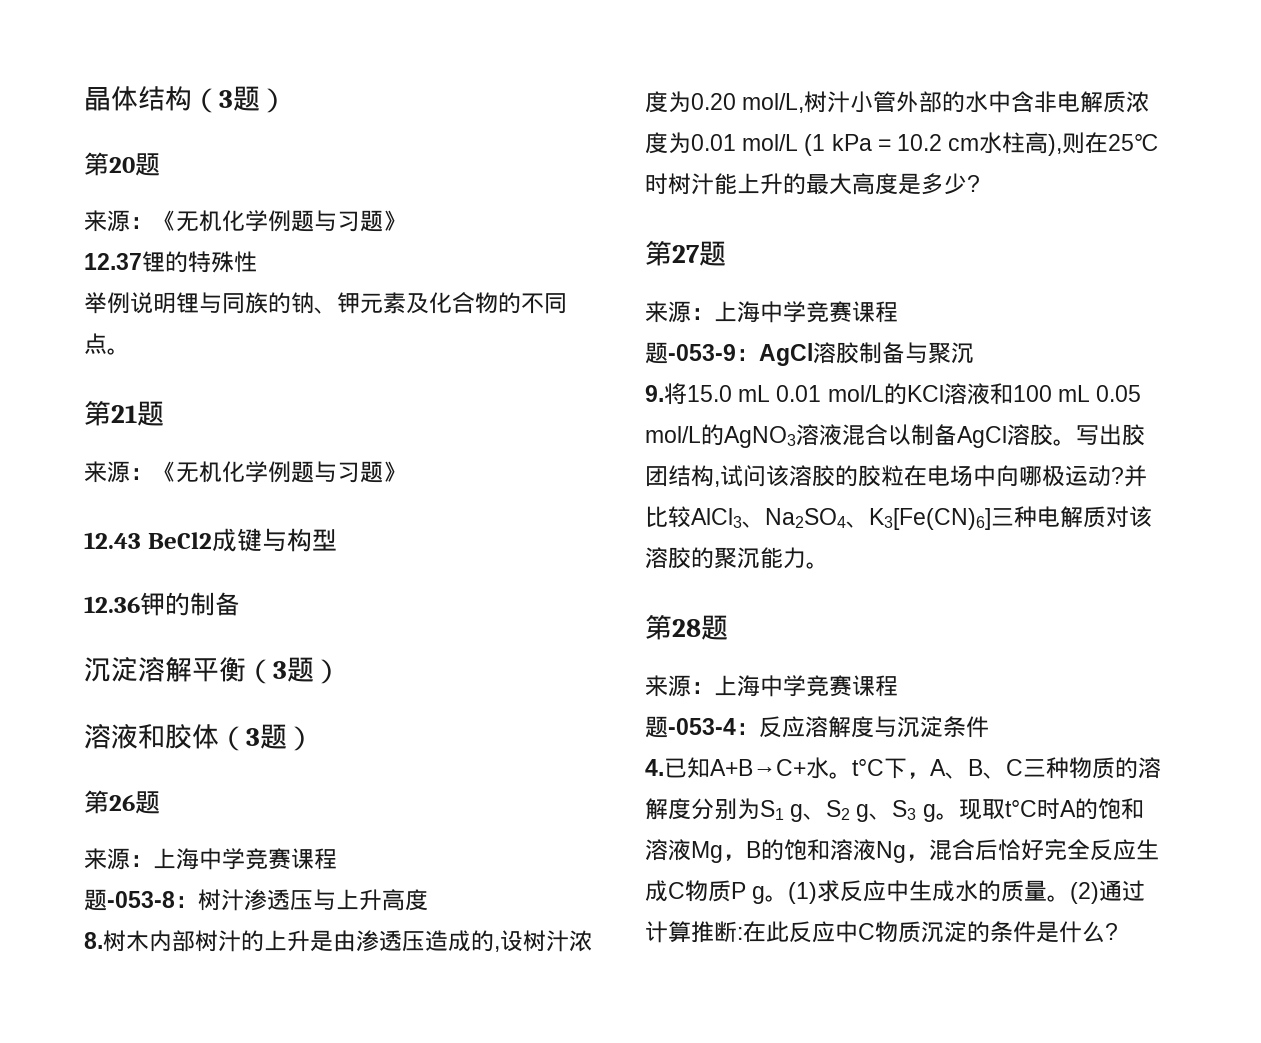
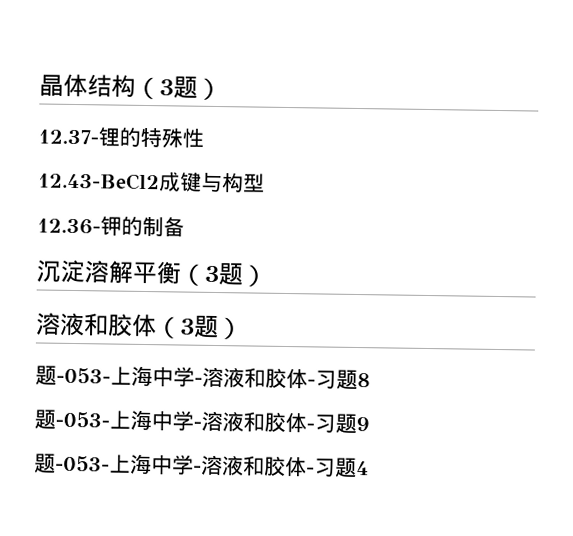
- 第20题
- 来源：《无机化学例题与习题》
- 12.37锂的特殊性
- 举例说明锂与同族的钠、钾元素及化合物的不同点。
- 第21题
- 来源：《无机化学例题与习题》
- 12.43 BeCl2成键与构型
+ 12.37-锂的特殊性
+ 12.43-BeCl2成键与构型
- 12.36钾的制备
+ 12.36-钾的制备
- 第26题
- 来源：上海中学竞赛课程
- 题-053-8：树汁渗透压与上升高度
- 8.树木内部树汁的上升是由渗透压造成的,设树汁浓度为0.20 mol/L,树汁小管外部的水中含非电解质浓度为0.01 mol/L (1 kPa = 10.2 cm水柱高),则在25℃时树汁能上升的最大高度是多少?
- 第27题
- 来源：上海中学竞赛课程
- 题-053-9：AgCl溶胶制备与聚沉
- 9.将15.0 mL 0.01 mol/L的KCl溶液和100 mL 0.05 mol/L的AgNO3溶液混合以制备AgCl溶胶。写出胶团结构,试问该溶胶的胶粒在电场中向哪极运动?并比较AlCl3、Na2SO4、K3[Fe(CN)6]三种电解质对该溶胶的聚沉能力。
- 第28题
- 来源：上海中学竞赛课程
- 题-053-4：反应溶解度与沉淀条件
- 4.已知A+B→C+水。t°C下，A、B、C三种物质的溶解度分别为S1 g、S2 g、S3 g。现取t°C时A的饱和溶液Mg，B的饱和溶液Ng，混合后恰好完全反应生成C物质P g。(1)求反应中生成水的质量。(2)通过计算推断:在此反应中C物质沉淀的条件是什么?
+ 题-053-上海中学-溶液和胶体-习题8
+ 题-053-上海中学-溶液和胶体-习题9
+ 题-053-上海中学-溶液和胶体-习题4

